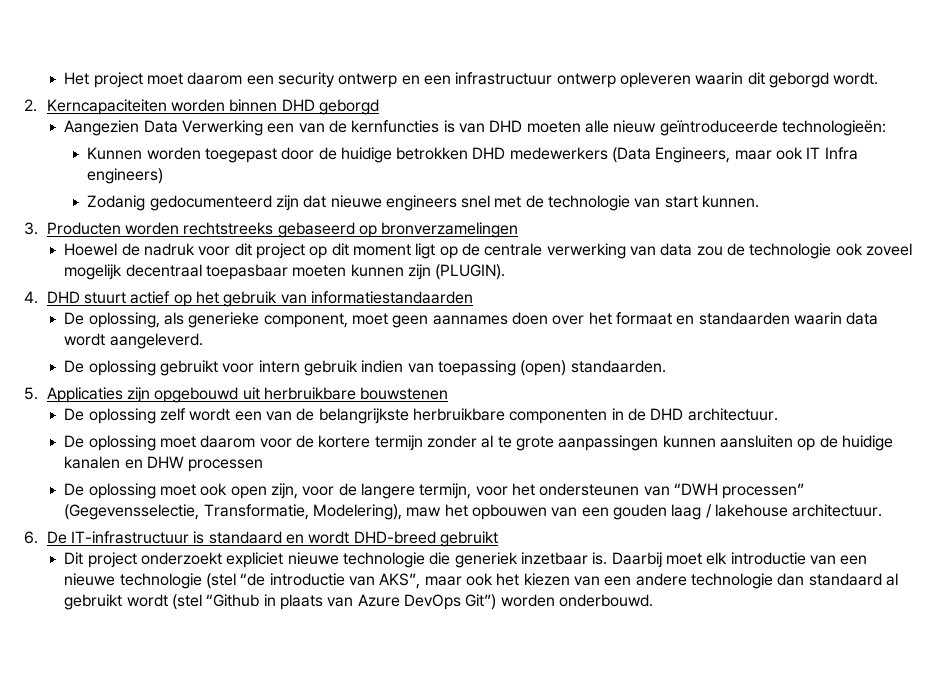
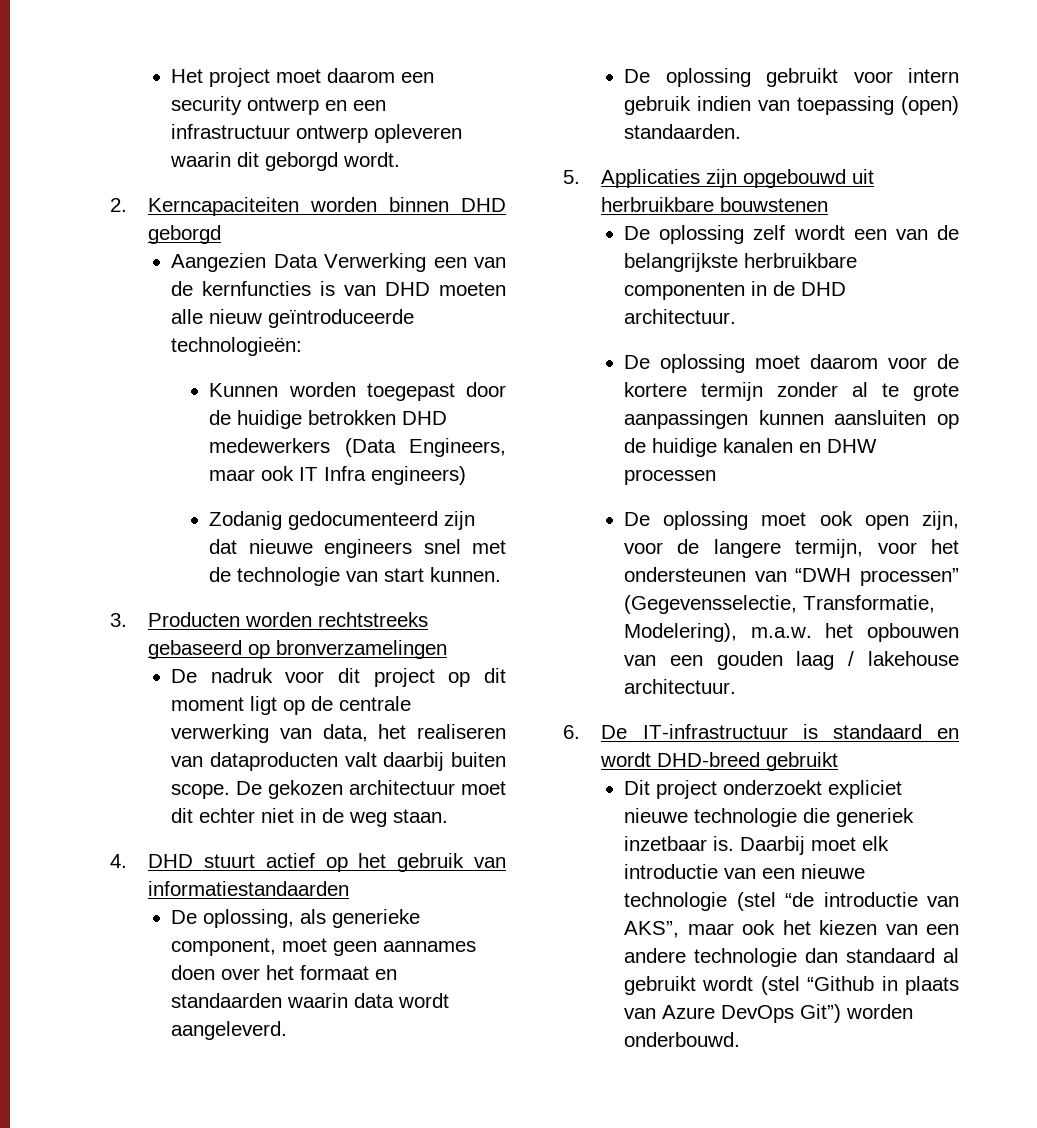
- Hoewel de nadruk voor dit project op dit moment ligt op de centrale verwerking van data zou de technologie ook zoveel mogelijk decentraal toepasbaar moeten kunnen zijn (PLUGIN).
+ De nadruk voor dit project op dit moment ligt op de centrale verwerking van data, het realiseren van dataproducten valt daarbij buiten scope. De gekozen architectuur moet dit echter niet in de weg staan.
- De oplossing moet ook open zijn, voor de langere termijn, voor het ondersteunen van “DWH processen” (Gegevensselectie, Transformatie, Modelering), maw het opbouwen van een gouden laag / lakehouse architectuur.
+ De oplossing moet ook open zijn, voor de langere termijn, voor het ondersteunen van “DWH processen” (Gegevensselectie, Transformatie, Modelering), m.a.w. het opbouwen van een gouden laag / lakehouse architectuur.

